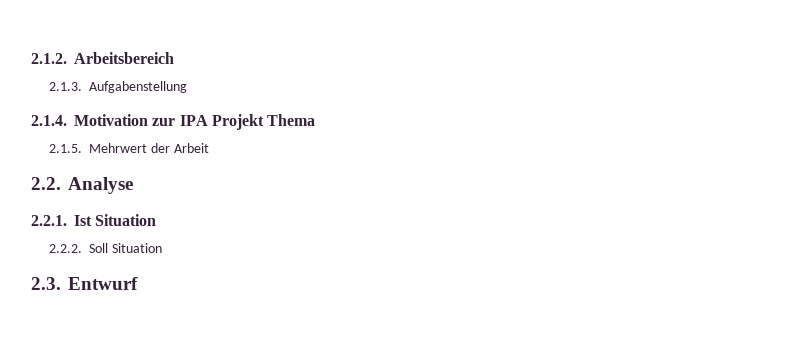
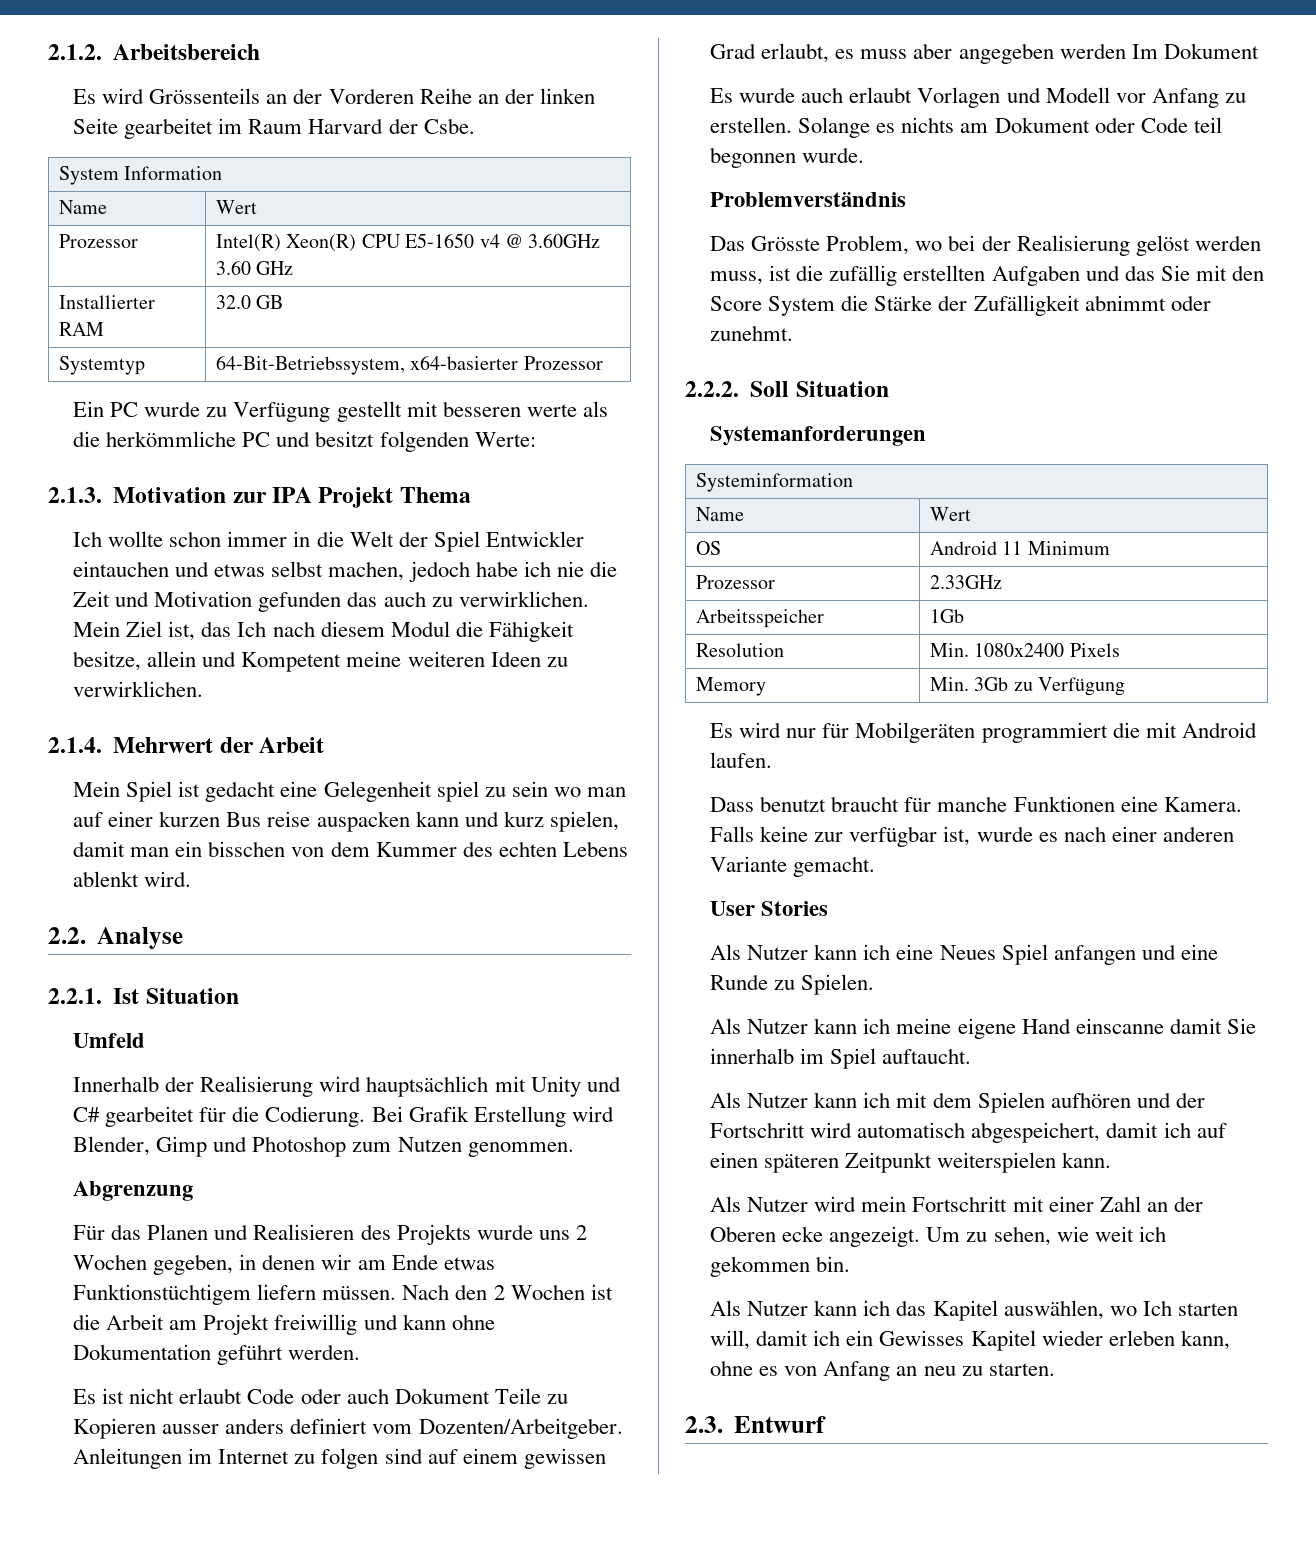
- 2.1.3. Aufgabenstellung
- 2.1.4. Motivation zur IPA Projekt Thema
+ Es wird Grössenteils an der Vorderen Reihe an der linken Seite gearbeitet im Raum Harvard der Csbe.
+ System Information
+ Name | Wert
+ Prozessor | Intel(R) Xeon(R) CPU E5-1650 v4 @ 3.60GHz 3.60 GHz
+ Installierter RAM | 32.0 GB
+ Systemtyp | 64-Bit-Betriebssystem, x64-basierter Prozessor
+ Ein PC wurde zu Verfügung gestellt mit besseren werte als die herkömmliche PC und besitzt folgenden Werte:
+ 2.1.3. Motivation zur IPA Projekt Thema
- 2.1.5. Mehrwert der Arbeit
+ Ich wollte schon immer in die Welt der Spiel Entwickler eintauchen und etwas selbst machen, jedoch habe ich nie die Zeit und Motivation gefunden das auch zu verwirklichen. Mein Ziel ist, das Ich nach diesem Modul die Fähigkeit besitze, allein und Kompetent meine weiteren Ideen zu verwirklichen.
+ 2.1.4. Mehrwert der Arbeit
+ Mein Spiel ist gedacht eine Gelegenheit spiel zu sein wo man auf einer kurzen Bus reise auspacken kann und kurz spielen, damit man ein bisschen von dem Kummer des echten Lebens ablenkt wird.
+ Umfeld
+ Innerhalb der Realisierung wird hauptsächlich mit Unity und C# gearbeitet für die Codierung. Bei Grafik Erstellung wird Blender, Gimp und Photoshop zum Nutzen genommen.
+ Abgrenzung
+ Für das Planen und Realisieren des Projekts wurde uns 2 Wochen gegeben, in denen wir am Ende etwas Funktionstüchtigem liefern müssen. Nach den 2 Wochen ist die Arbeit am Projekt freiwillig und kann ohne Dokumentation geführt werden.
+ Es ist nicht erlaubt Code oder auch Dokument Teile zu Kopieren ausser anders definiert vom Dozenten/Arbeitgeber. Anleitungen im Internet zu folgen sind auf einem gewissen Grad erlaubt, es muss aber angegeben werden Im Dokument
+ Es wurde auch erlaubt Vorlagen und Modell vor Anfang zu erstellen. Solange es nichts am Dokument oder Code teil begonnen wurde.
+ Problemverständnis
+ Das Grösste Problem, wo bei der Realisierung gelöst werden muss, ist die zufällig erstellten Aufgaben und das Sie mit den Score System die Stärke der Zufälligkeit abnimmt oder zunehmt.
  2.2.2. Soll Situation
+ Systemanforderungen
+ Systeminformation
+ Name | Wert
+ OS | Android 11 Minimum
+ Prozessor | 2.33GHz
+ Arbeitsspeicher | 1Gb
+ Resolution | Min. 1080x2400 Pixels
+ Memory | Min. 3Gb zu Verfügung
+ Es wird nur für Mobilgeräten programmiert die mit Android laufen.
+ Dass benutzt braucht für manche Funktionen eine Kamera. Falls keine zur verfügbar ist, wurde es nach einer anderen Variante gemacht.
+ User Stories
+ Als Nutzer kann ich eine Neues Spiel anfangen und eine Runde zu Spielen.
+ Als Nutzer kann ich meine eigene Hand einscanne damit Sie innerhalb im Spiel auftaucht.
+ Als Nutzer kann ich mit dem Spielen aufhören und der Fortschritt wird automatisch abgespeichert, damit ich auf einen späteren Zeitpunkt weiterspielen kann.
+ Als Nutzer wird mein Fortschritt mit einer Zahl an der Oberen ecke angezeigt. Um zu sehen, wie weit ich gekommen bin.
+ Als Nutzer kann ich das Kapitel auswählen, wo Ich starten will, damit ich ein Gewisses Kapitel wieder erleben kann, ohne es von Anfang an neu zu starten.

